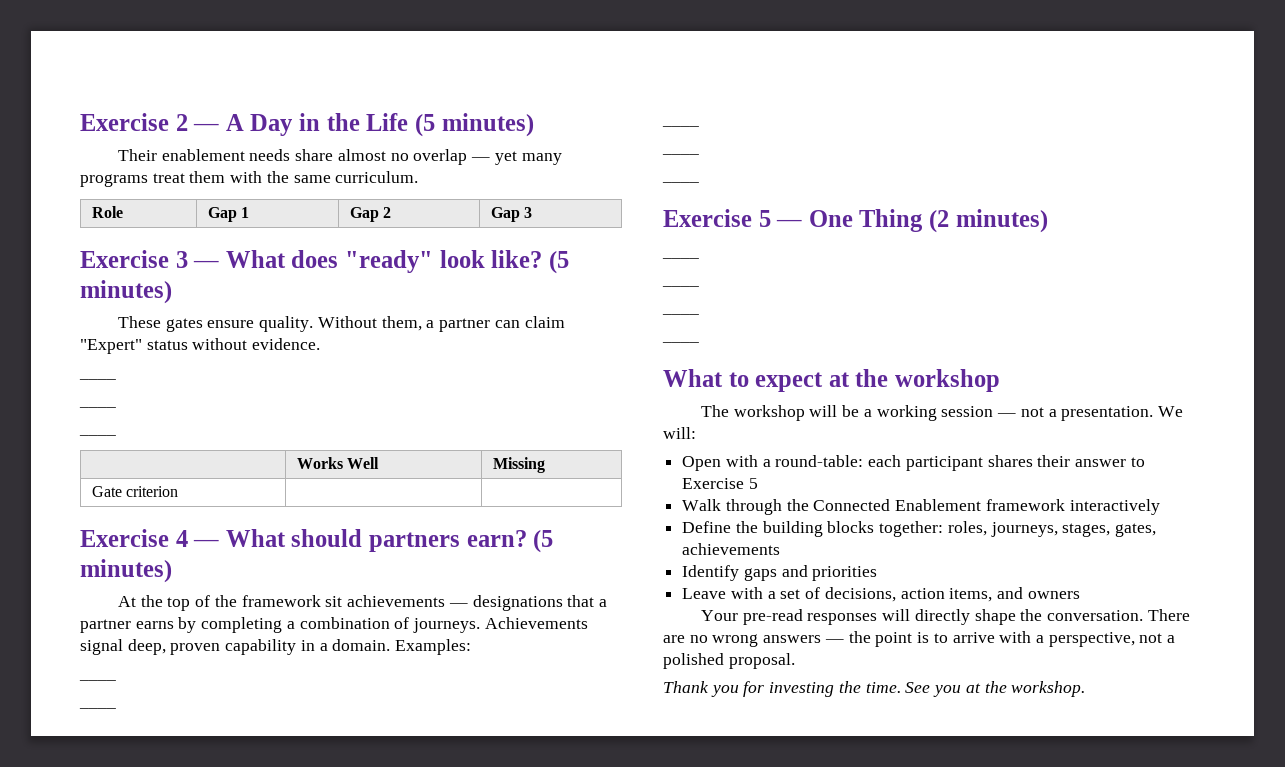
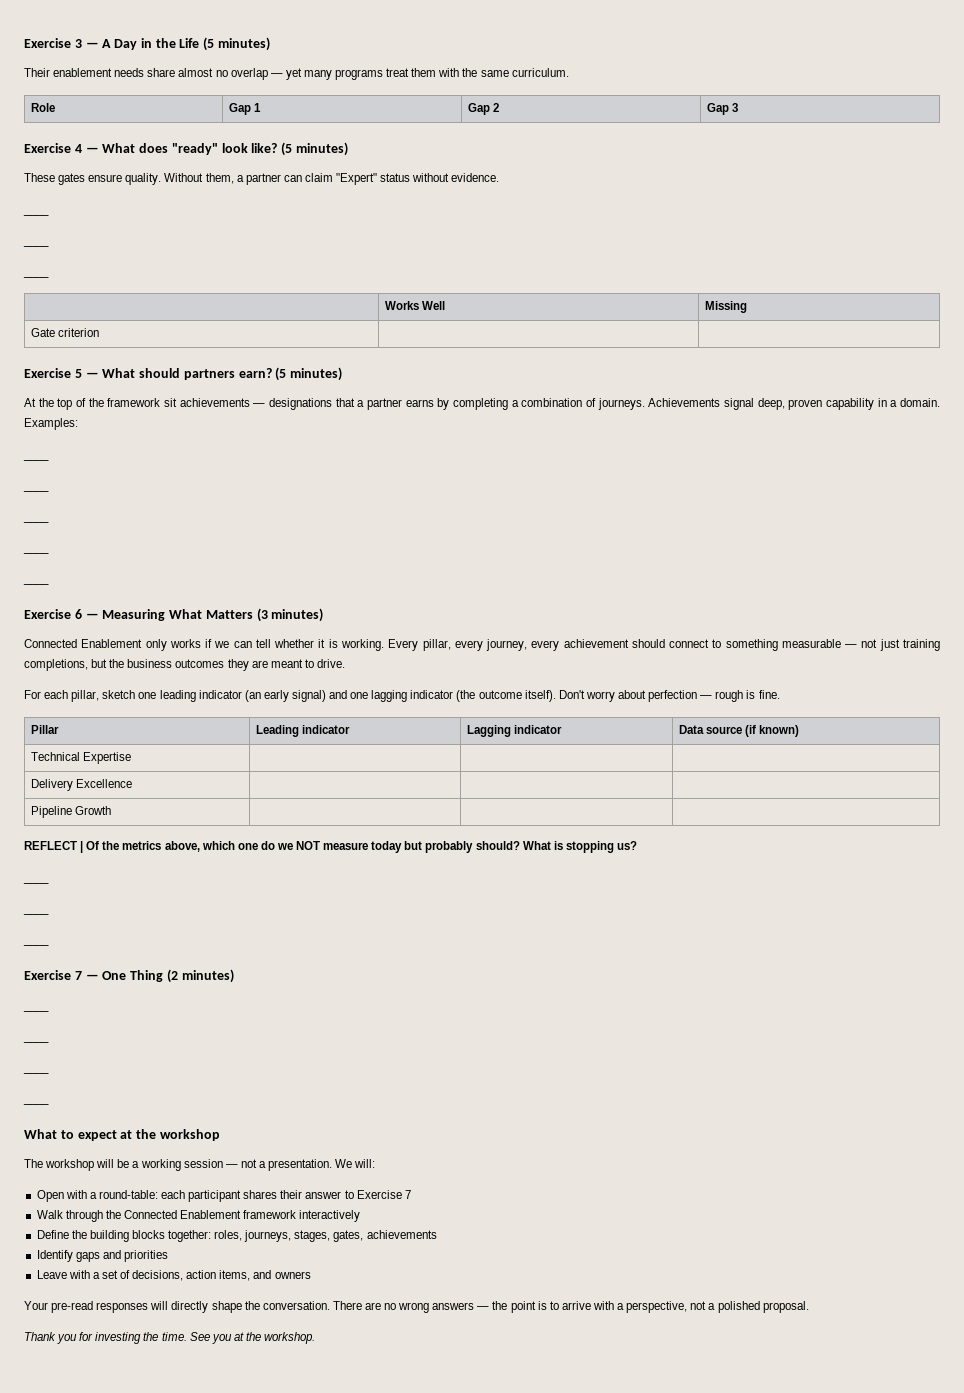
- Exercise 2 — A Day in the Life (5 minutes)
+ Exercise 3 — A Day in the Life (5 minutes)
- Exercise 3 — What does "ready" look like?
+ Exercise 4 — What does "ready" look like?
- Exercise 4 — What should partners earn?
+ Exercise 5 — What should partners earn?
- Exercise 5 — One Thing (2 minutes)
+ Exercise 6 — Measuring What Matters (3 minutes)
+ Connected Enablement only works if we can tell whether it is working. Every pillar, every journey, every achievement should connect to something measurable — not just training completions, but the business outcomes they are meant to drive.
+ For each pillar, sketch one leading indicator (an early signal) and one lagging indicator (the outcome itself). Don't worry about perfection — rough is fine.
+ Pillar | Leading indicator | Lagging indicator | Data source (if known)
+ Technical Expertise | | |
+ Delivery Excellence | | |
+ Pipeline Growth | | |
+ REFLECT | Of the metrics above, which one do we NOT measure today but probably should? What is stopping us?
+ ____
+ ____
+ ____
+ Exercise 7 — One Thing (2 minutes)
- Open with a round-table: each participant shares their answer to Exercise 5
+ Open with a round-table: each participant shares their answer to Exercise 7

